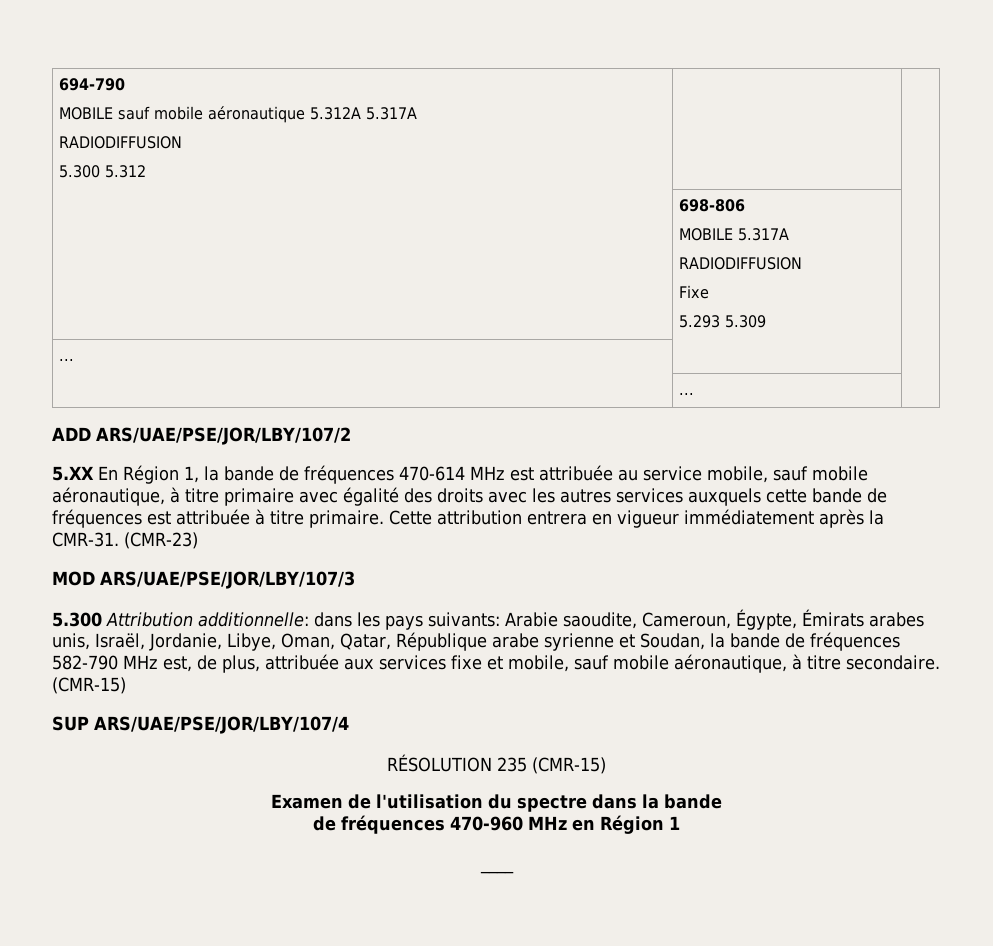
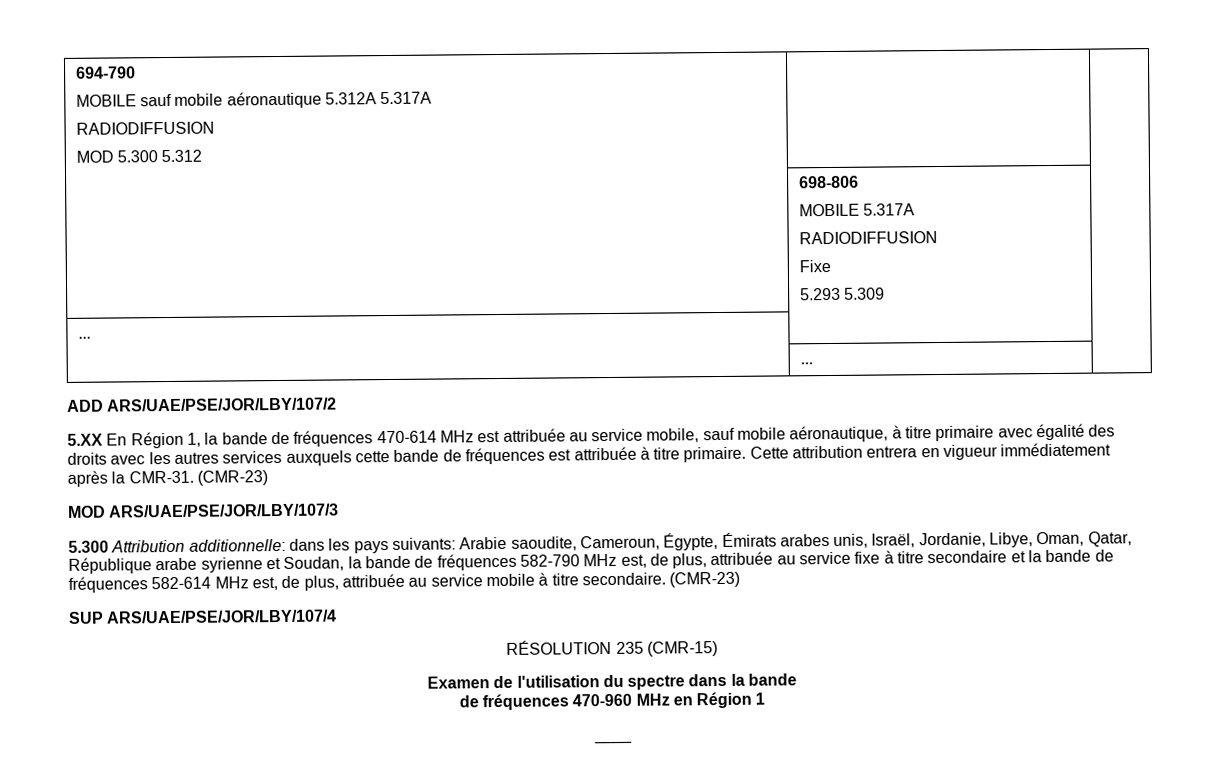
  694-790
  MOBILE sauf mobile aéronautique 5.312A 5.317A
  RADIODIFFUSION
- 5.300 5.312 | |
+ MOD 5.300 5.312 | |
- 5.300 Attribution additionnelle: dans les pays suivants: Arabie saoudite, Cameroun, Égypte, Émirats arabes unis, Israël, Jordanie, Libye, Oman, Qatar, République arabe syrienne et Soudan, la bande de fréquences 582-790 MHz est, de plus, attribuée aux services fixe et mobile, sauf mobile aéronautique, à titre secondaire. (CMR-15)
+ 5.300 Attribution additionnelle: dans les pays suivants: Arabie saoudite, Cameroun, Égypte, Émirats arabes unis, Israël, Jordanie, Libye, Oman, Qatar, République arabe syrienne et Soudan, la bande de fréquences 582-790 MHz est, de plus, attribuée au service fixe à titre secondaire et la bande de fréquences 582-614 MHz est, de plus, attribuée au service mobile à titre secondaire. (CMR-23)

